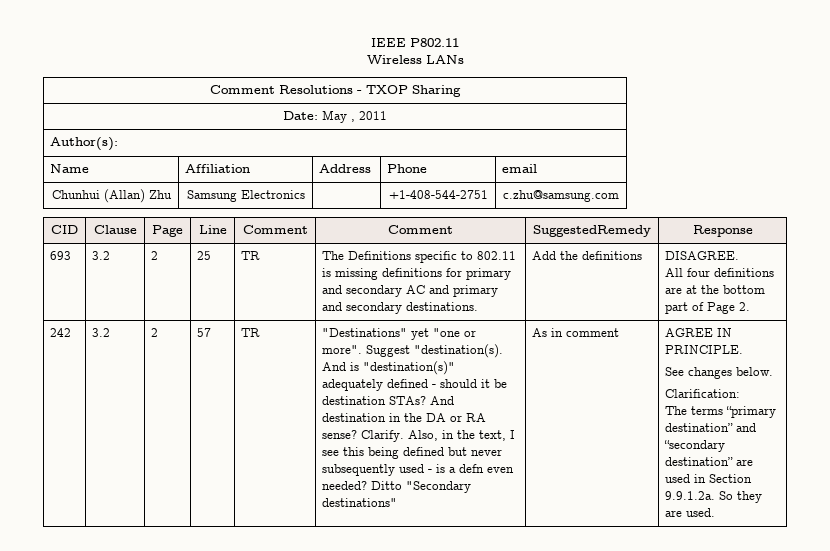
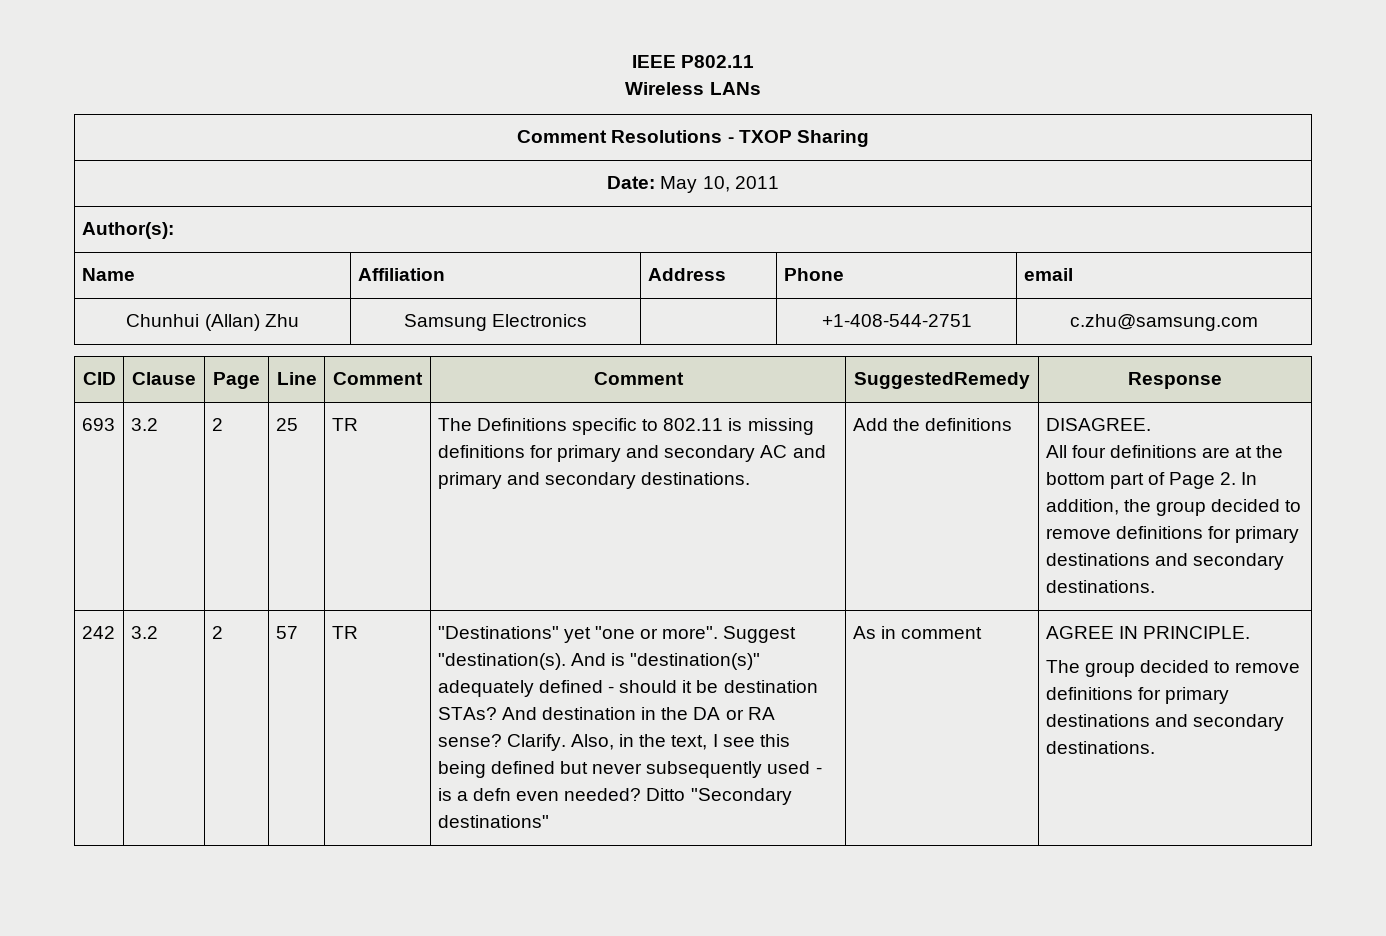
- Date: May , 2011
+ Date: May 10, 2011
- All four definitions are at the bottom part of Page 2.
+ All four definitions are at the bottom part of Page 2. In addition, the group decided to remove definitions for primary destinations and secondary destinations.
- See changes below.
- Clarification:
- The terms “primary destination” and “secondary destination” are used in Section 9.9.1.2a. So they are used.
+ The group decided to remove definitions for primary destinations and secondary destinations.

